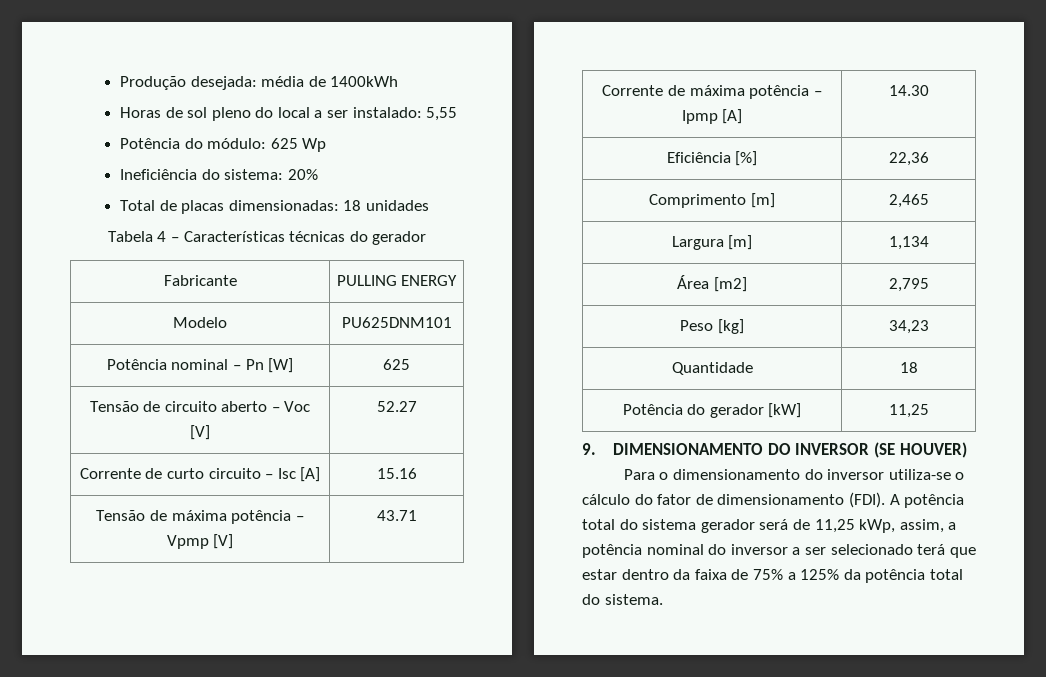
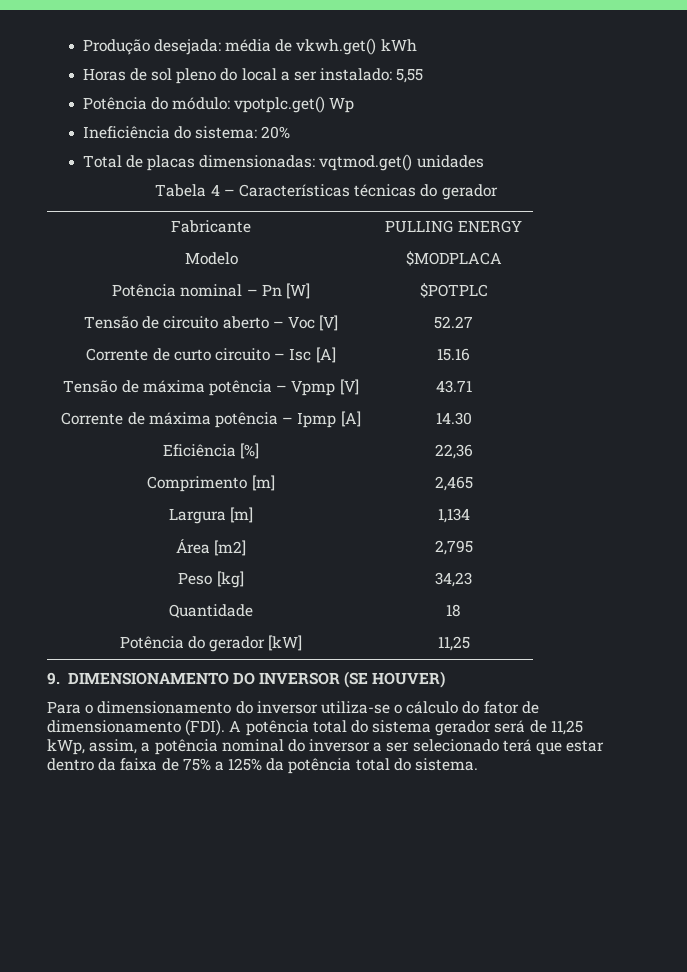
- Produção desejada: média de 1400kWh
+ Produção desejada: média de vkwh.get() kWh
- Potência do módulo: 625 Wp
+ Potência do módulo: vpotplc.get() Wp
- Total de placas dimensionadas: 18 unidades
+ Total de placas dimensionadas: vqtmod.get() unidades
- Modelo | PU625DNM101
+ Modelo | $MODPLACA
- Potência nominal – Pn [W] | 625
+ Potência nominal – Pn [W] | $POTPLC

